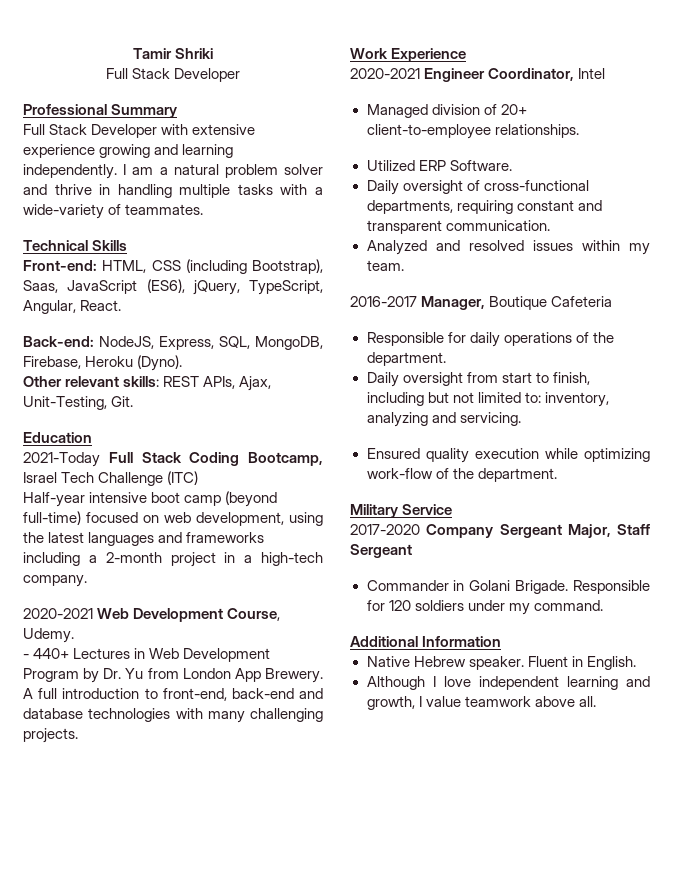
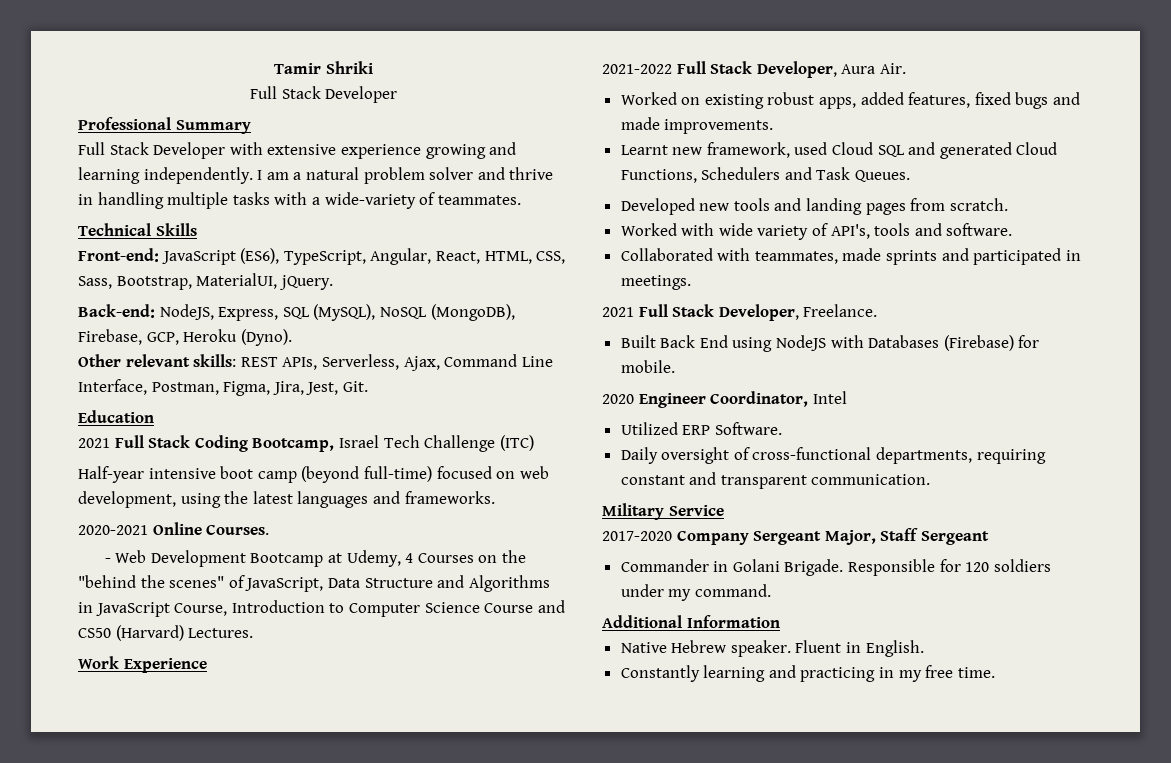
- Front-end: HTML, CSS (including Bootstrap), Saas, JavaScript (ES6), jQuery, TypeScript, Angular, React.
- Back-end: NodeJS, Express, SQL, MongoDB, Firebase, Heroku (Dyno).
+ Front-end: JavaScript (ES6), TypeScript, Angular, React, HTML, CSS, Sass, Bootstrap, MaterialUI, jQuery.
+ Back-end: NodeJS, Express, SQL (MySQL), NoSQL (MongoDB), Firebase, GCP, Heroku (Dyno).
- Other relevant skills: REST APIs, Ajax, Unit-Testing, Git.
+ Other relevant skills: REST APIs, Serverless, Ajax, Command Line Interface, Postman, Figma, Jira, Jest, Git.
- 2021-Today Full Stack Coding Bootcamp, Israel Tech Challenge (ITC)
+ 2021 Full Stack Coding Bootcamp, Israel Tech Challenge (ITC)
- Half-year intensive boot camp (beyond full-time) focused on web development, using the latest languages and frameworks including a 2-month project in a high-tech company.
- 2020-2021 Web Development Course, Udemy.
- - 440+ Lectures in Web Development Program by Dr. Yu from London App Brewery. A full introduction to front-end, back-end and database technologies with many challenging projects.
+ Half-year intensive boot camp (beyond full-time) focused on web development, using the latest languages and frameworks.
+ 2020-2021 Online Courses.
+ - Web Development Bootcamp at Udemy, 4 Courses on the "behind the scenes" of JavaScript, Data Structure and Algorithms in JavaScript Course, Introduction to Computer Science Course and CS50 (Harvard) Lectures.
  Work Experience
- 2020-2021 Engineer Coordinator, Intel
- Managed division of 20+ client-to-employee relationships.
+ 2021-2022 Full Stack Developer, Aura Air.
+ Worked on existing robust apps, added features, fixed bugs and made improvements.
+ Learnt new framework, used Cloud SQL and generated Cloud Functions, Schedulers and Task Queues.
+ Developed new tools and landing pages from scratch.
+ Worked with wide variety of API's, tools and software.
+ Collaborated with teammates, made sprints and participated in meetings.
+ 2021 Full Stack Developer, Freelance.
+ Built Back End using NodeJS with Databases (Firebase) for mobile.
+ 2020 Engineer Coordinator, Intel
- Analyzed and resolved issues within my team.
- 2016-2017 Manager, Boutique Cafeteria
- Responsible for daily operations of the department.
- Daily oversight from start to finish, including but not limited to: inventory, analyzing and servicing.
- Ensured quality execution while optimizing work-flow of the department.
- Although I love independent learning and growth, I value teamwork above all.
+ Constantly learning and practicing in my free time.

